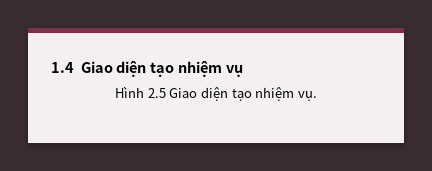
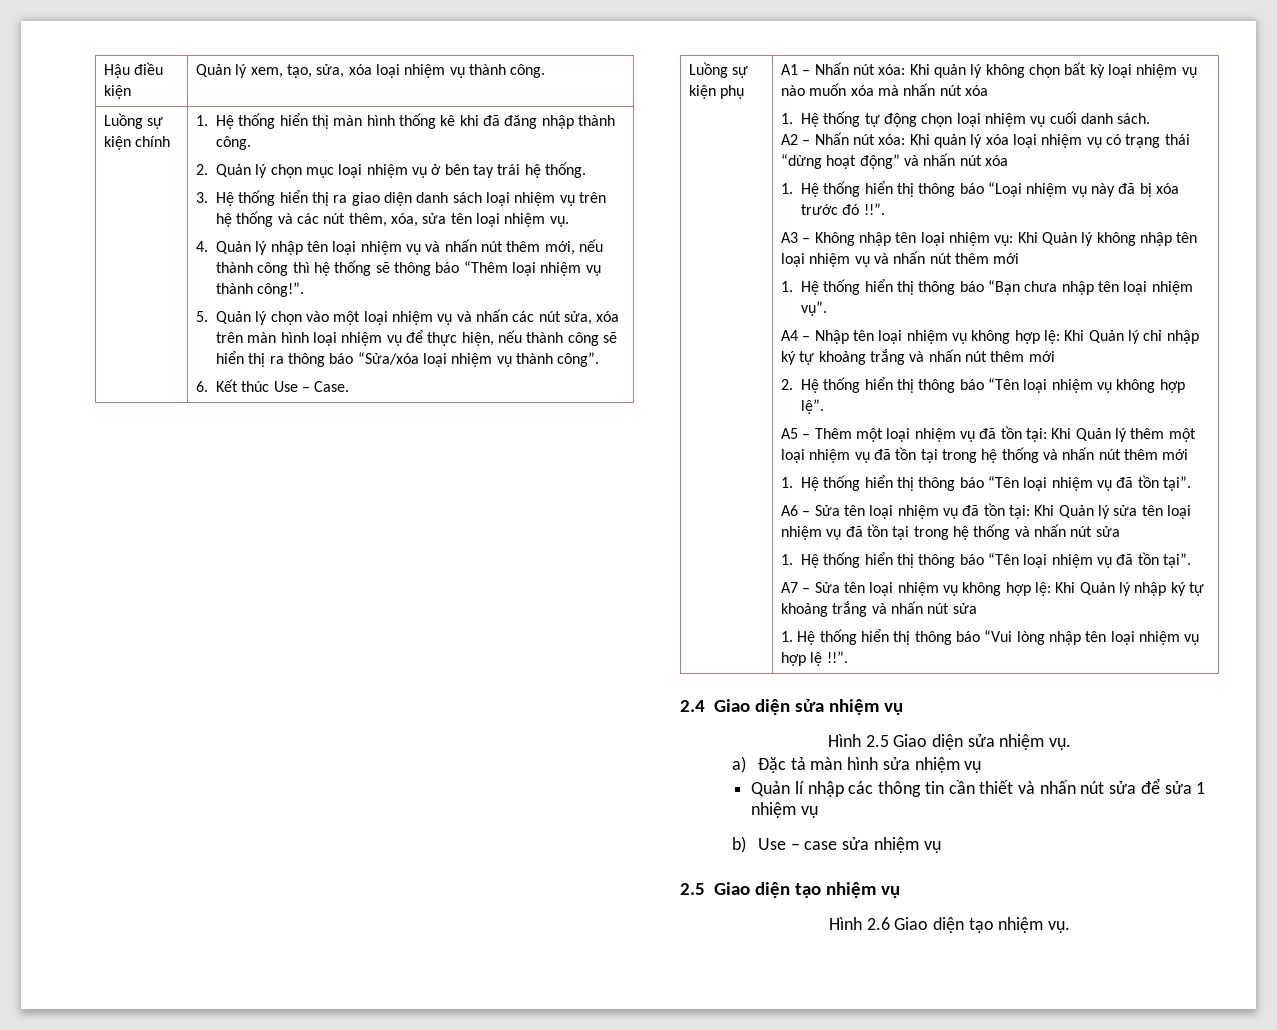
- 1.4 Giao diện tạo nhiệm vụ
+ Hậu điều kiện | Quản lý xem, tạo, sửa, xóa loại nhiệm vụ thành công.
+ Luồng sự kiện chính | 1. Hệ thống hiển thị màn hình thống kê khi đã đăng nhập thành công.
+ 2. Quản lý chọn mục loại nhiệm vụ ở bên tay trái hệ thống.
+ 3. Hệ thống hiển thị ra giao diện danh sách loại nhiệm vụ trên hệ thống và các nút thêm, xóa, sửa tên loại nhiệm vụ.
+ 4. Quản lý nhập tên loại nhiệm vụ và nhấn nút thêm mới, nếu thành công thì hệ thống sẽ thông báo “Thêm loại nhiệm vụ thành công!”.
+ 5. Quản lý chọn vào một loại nhiệm vụ và nhấn các nút sửa, xóa trên màn hình loại nhiệm vụ để thực hiện, nếu thành công sẽ hiển thị ra thông báo “Sửa/xóa loại nhiệm vụ thành công”.
+ 6. Kết thúc Use – Case.
+ Luồng sự kiện phụ | A1 – Nhấn nút xóa: Khi quản lý không chọn bất kỳ loại nhiệm vụ nào muốn xóa mà nhấn nút xóa
+ 1. Hệ thống tự động chọn loại nhiệm vụ cuối danh sách.
+ A2 – Nhấn nút xóa: Khi quản lý xóa loại nhiệm vụ có trạng thái “dừng hoạt động” và nhấn nút xóa
+ 1. Hệ thống hiển thị thông báo “Loại nhiệm vụ này đã bị xóa trước đó !!”.
+ A3 – Không nhập tên loại nhiệm vụ: Khi Quản lý không nhập tên loại nhiệm vụ và nhấn nút thêm mới
+ 1. Hệ thống hiển thị thông báo “Bạn chưa nhập tên loại nhiệm vụ”.
+ A4 – Nhập tên loại nhiệm vụ không hợp lệ: Khi Quản lý chỉ nhập ký tự khoảng trắng và nhấn nút thêm mới
+ 2. Hệ thống hiển thị thông báo “Tên loại nhiệm vụ không hợp lệ”.
+ A5 – Thêm một loại nhiệm vụ đã tồn tại: Khi Quản lý thêm một loại nhiệm vụ đã tồn tại trong hệ thống và nhấn nút thêm mới
+ 1. Hệ thống hiển thị thông báo “Tên loại nhiệm vụ đã tồn tại”.
+ A6 – Sửa tên loại nhiệm vụ đã tồn tại: Khi Quản lý sửa tên loại nhiệm vụ đã tồn tại trong hệ thống và nhấn nút sửa
+ 1. Hệ thống hiển thị thông báo “Tên loại nhiệm vụ đã tồn tại”.
+ A7 – Sửa tên loại nhiệm vụ không hợp lệ: Khi Quản lý nhập ký tự khoảng trắng và nhấn nút sửa
+ 1. Hệ thống hiển thị thông báo “Vui lòng nhập tên loại nhiệm vụ hợp lệ !!”.
+ 2.4 Giao diện sửa nhiệm vụ
+ Hình 2.5 Giao diện sửa nhiệm vụ.
+ a) Đặc tả màn hình sửa nhiệm vụ
+ Quản lí nhập các thông tin cần thiết và nhấn nút sửa để sửa 1 nhiệm vụ
+ b) Use – case sửa nhiệm vụ
+ 2.5 Giao diện tạo nhiệm vụ
- Hình 2.5 Giao diện tạo nhiệm vụ.
+ Hình 2.6 Giao diện tạo nhiệm vụ.

